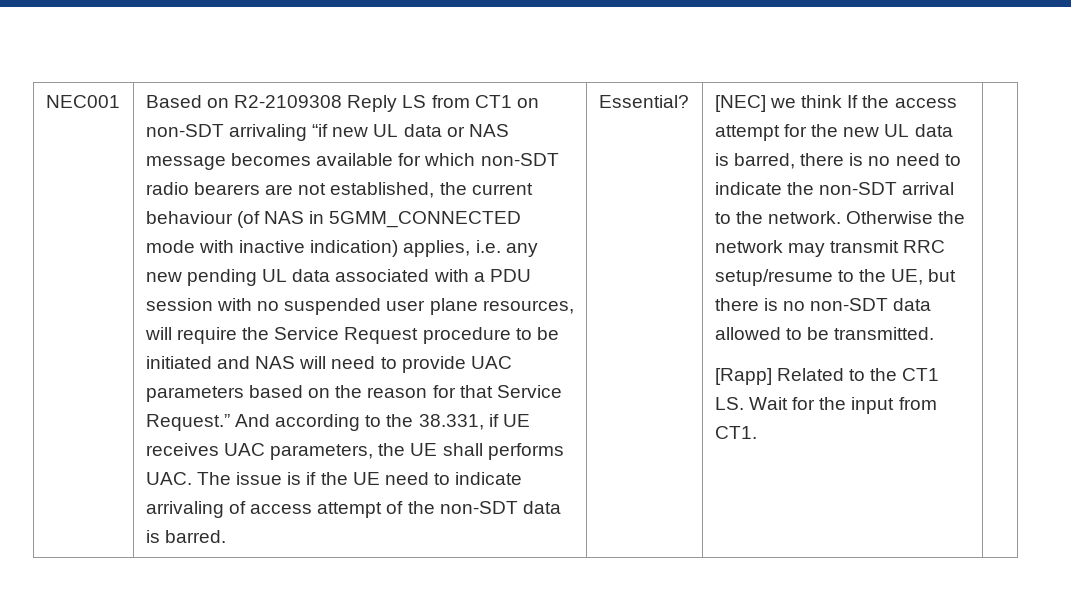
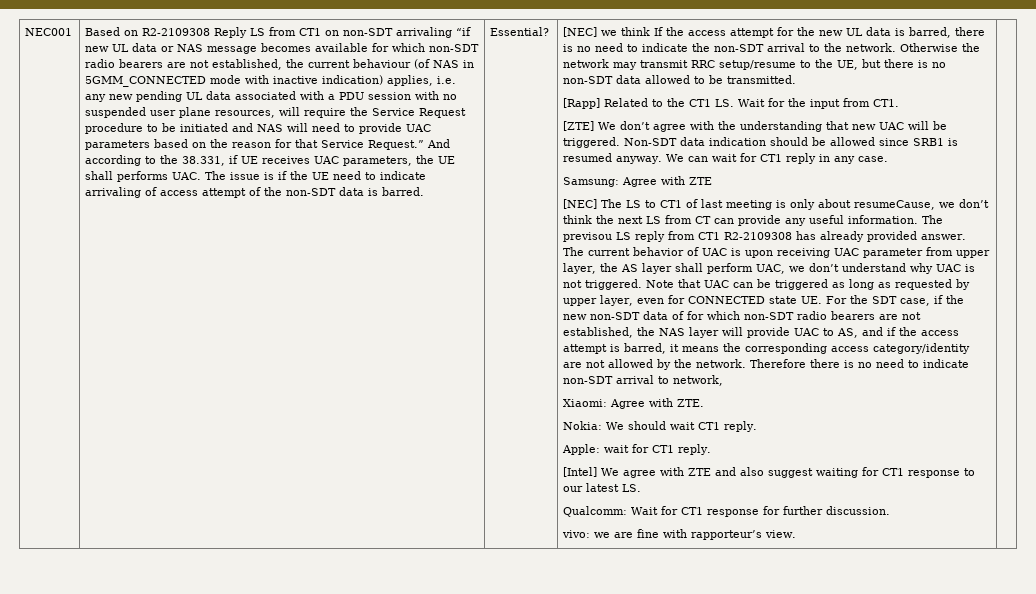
+ [ZTE] We don’t agree with the understanding that new UAC will be triggered. Non-SDT data indication should be allowed since SRB1 is resumed anyway. We can wait for CT1 reply in any case.
+ Samsung: Agree with ZTE
+ [NEC] The LS to CT1 of last meeting is only about resumeCause, we don’t think the next LS from CT can provide any useful information. The previsou LS reply from CT1 R2-2109308 has already provided answer. The current behavior of UAC is upon receiving UAC parameter from upper layer, the AS layer shall perform UAC, we don’t understand why UAC is not triggered. Note that UAC can be triggered as long as requested by upper layer, even for CONNECTED state UE. For the SDT case, if the new non-SDT data of for which non-SDT radio bearers are not established, the NAS layer will provide UAC to AS, and if the access attempt is barred, it means the corresponding access category/identity are not allowed by the network. Therefore there is no need to indicate non-SDT arrival to network,
+ Xiaomi: Agree with ZTE.
+ Nokia: We should wait CT1 reply.
+ Apple: wait for CT1 reply.
+ [Intel] We agree with ZTE and also suggest waiting for CT1 response to our latest LS.
+ Qualcomm: Wait for CT1 response for further discussion.
+ vivo: we are fine with rapporteur’s view.

